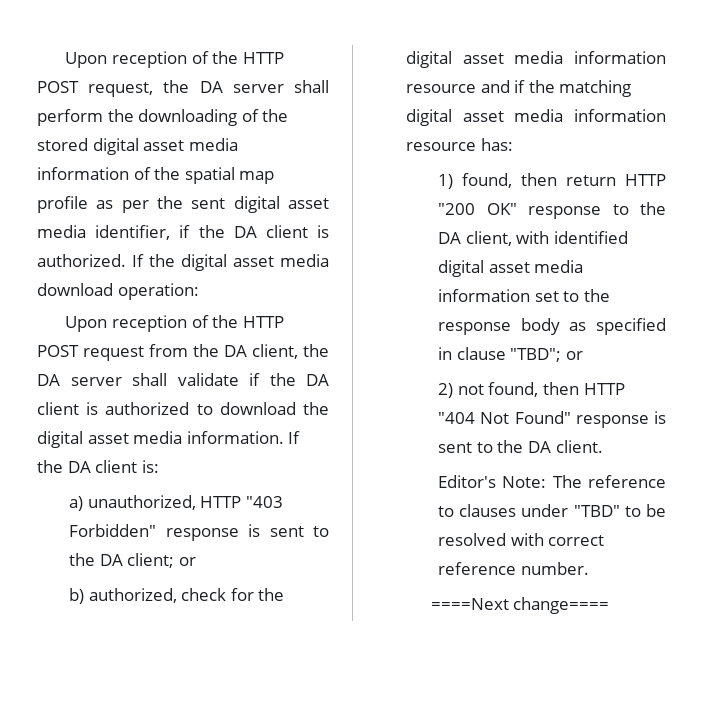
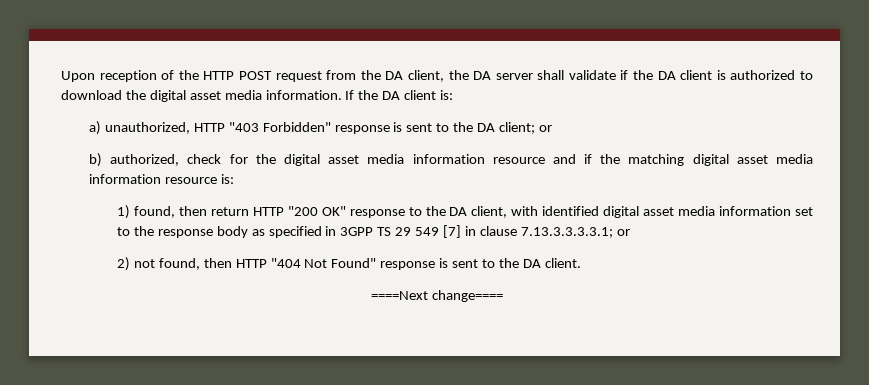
- Upon reception of the HTTP POST request, the DA server shall perform the downloading of the stored digital asset media information of the spatial map profile as per the sent digital asset media identifier, if the DA client is authorized. If the digital asset media download operation:
- b) authorized, check for the digital asset media information resource and if the matching digital asset media information resource has:
+ b) authorized, check for the digital asset media information resource and if the matching digital asset media information resource is:
- 1) found, then return HTTP "200 OK" response to the DA client, with identified digital asset media information set to the response body as specified in clause "TBD"; or
+ 1) found, then return HTTP "200 OK" response to the DA client, with identified digital asset media information set to the response body as specified in 3GPP TS 29 549 [7] in clause 7.13.3.3.3.3.1; or
- Editor's Note: The reference to clauses under "TBD" to be resolved with correct reference number.

